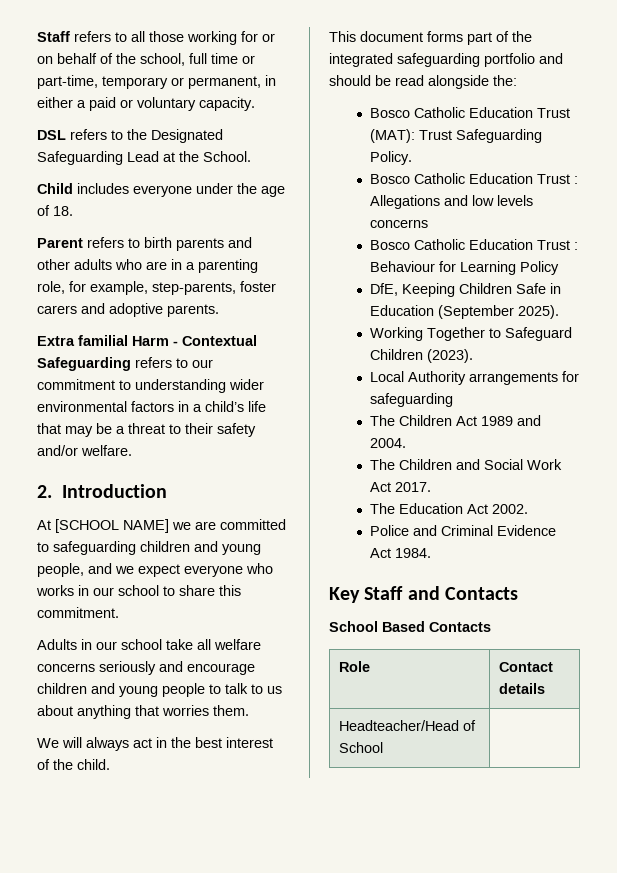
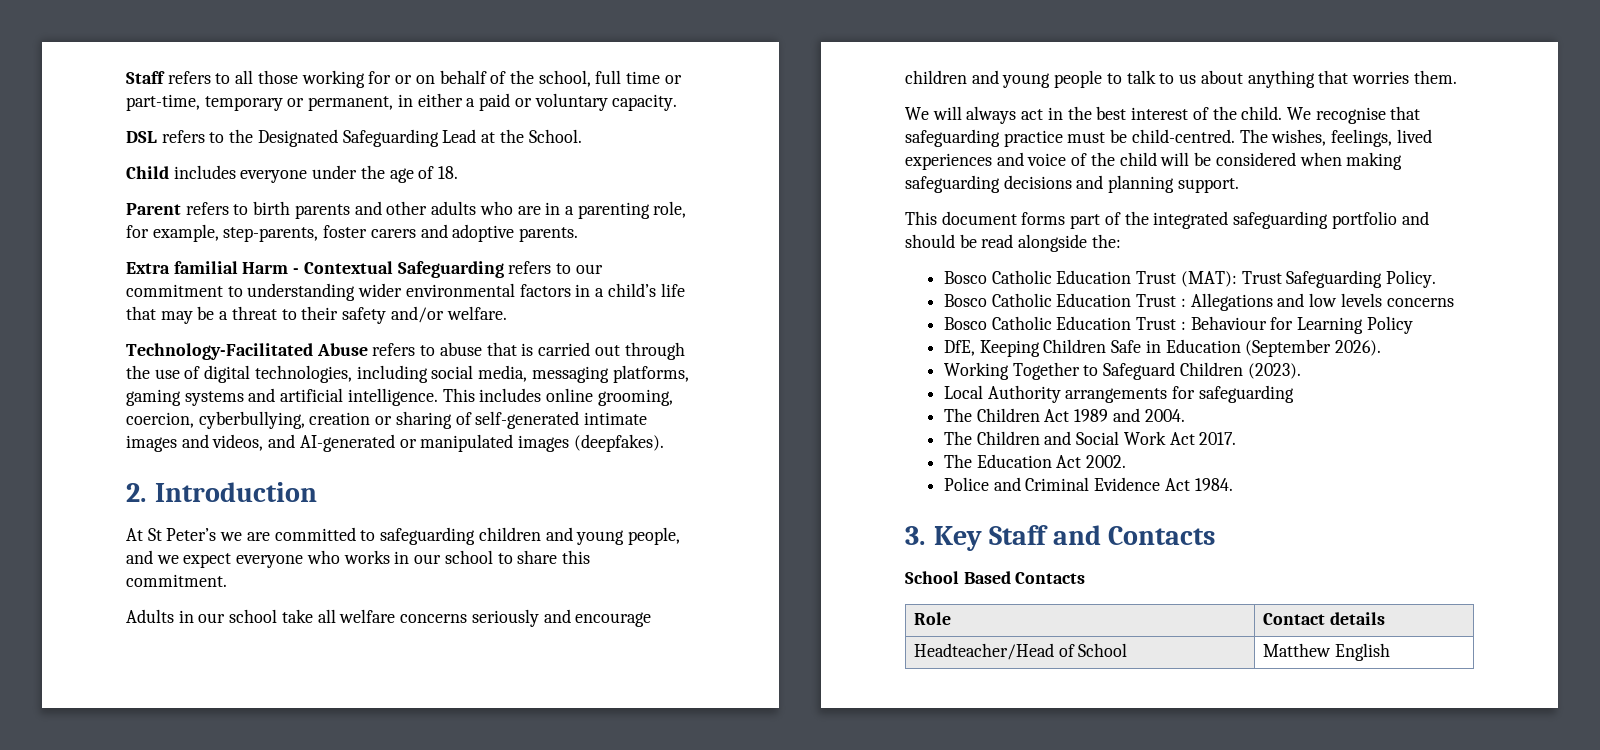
+ Technology-Facilitated Abuse refers to abuse that is carried out through the use of digital technologies, including social media, messaging platforms, gaming systems and artificial intelligence. This includes online grooming, coercion, cyberbullying, creation or sharing of self-generated intimate images and videos, and AI-generated or manipulated images (deepfakes).
- At [SCHOOL NAME] we are committed to safeguarding children and young people, and we expect everyone who works in our school to share this commitment.
+ At St Peter’s we are committed to safeguarding children and young people, and we expect everyone who works in our school to share this commitment.
+ We recognise that safeguarding practice must be child-centred. The wishes, feelings, lived experiences and voice of the child will be considered when making safeguarding decisions and planning support.
- DfE, Keeping Children Safe in Education (September 2025).
+ DfE, Keeping Children Safe in Education (September 2026).
- Key Staff and Contacts
+ 3. Key Staff and Contacts
- Headteacher/Head of School |
+ Headteacher/Head of School | Matthew English

